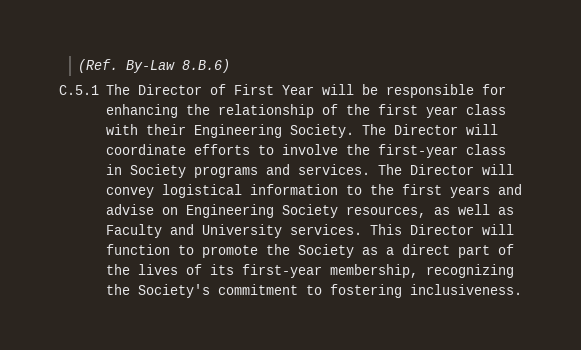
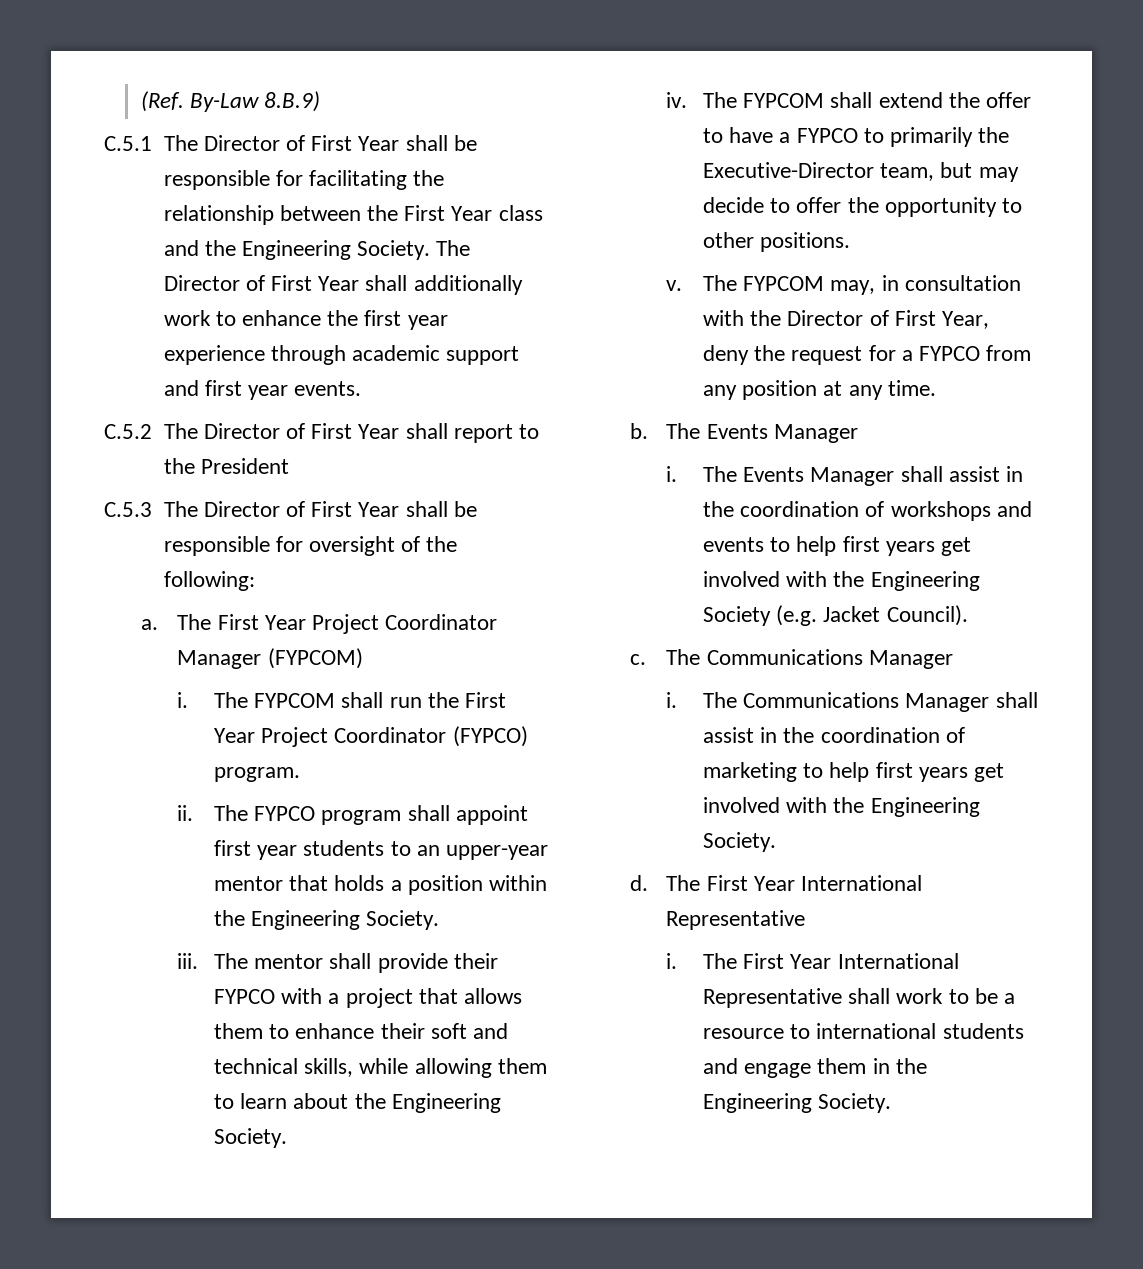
- (Ref. By-Law 8.B.6)
+ (Ref. By-Law 8.B.9)
- C.5.1 The Director of First Year will be responsible for enhancing the relationship of the first year class with their Engineering Society. The Director will coordinate efforts to involve the first-year class in Society programs and services. The Director will convey logistical information to the first years and advise on Engineering Society resources, as well as Faculty and University services. This Director will function to promote the Society as a direct part of the lives of its first-year membership, recognizing the Society's commitment to fostering inclusiveness.
+ C.5.1 The Director of First Year shall be responsible for facilitating the relationship between the First Year class and the Engineering Society. The Director of First Year shall additionally work to enhance the first year experience through academic support and first year events.
+ C.5.2 The Director of First Year shall report to the President
+ C.5.3 The Director of First Year shall be responsible for oversight of the following:
+ a. The First Year Project Coordinator Manager (FYPCOM)
+ i. The FYPCOM shall run the First Year Project Coordinator (FYPCO) program.
+ ii. The FYPCO program shall appoint first year students to an upper-year mentor that holds a position within the Engineering Society.
+ iii. The mentor shall provide their FYPCO with a project that allows them to enhance their soft and technical skills, while allowing them to learn about the Engineering Society.
+ iv. The FYPCOM shall extend the offer to have a FYPCO to primarily the Executive-Director team, but may decide to offer the opportunity to other positions.
+ v. The FYPCOM may, in consultation with the Director of First Year, deny the request for a FYPCO from any position at any time.
+ b. The Events Manager
+ i. The Events Manager shall assist in the coordination of workshops and events to help first years get involved with the Engineering Society (e.g. Jacket Council).
+ c. The Communications Manager
+ i. The Communications Manager shall assist in the coordination of marketing to help first years get involved with the Engineering Society.
+ d. The First Year International Representative
+ i. The First Year International Representative shall work to be a resource to international students and engage them in the Engineering Society.

